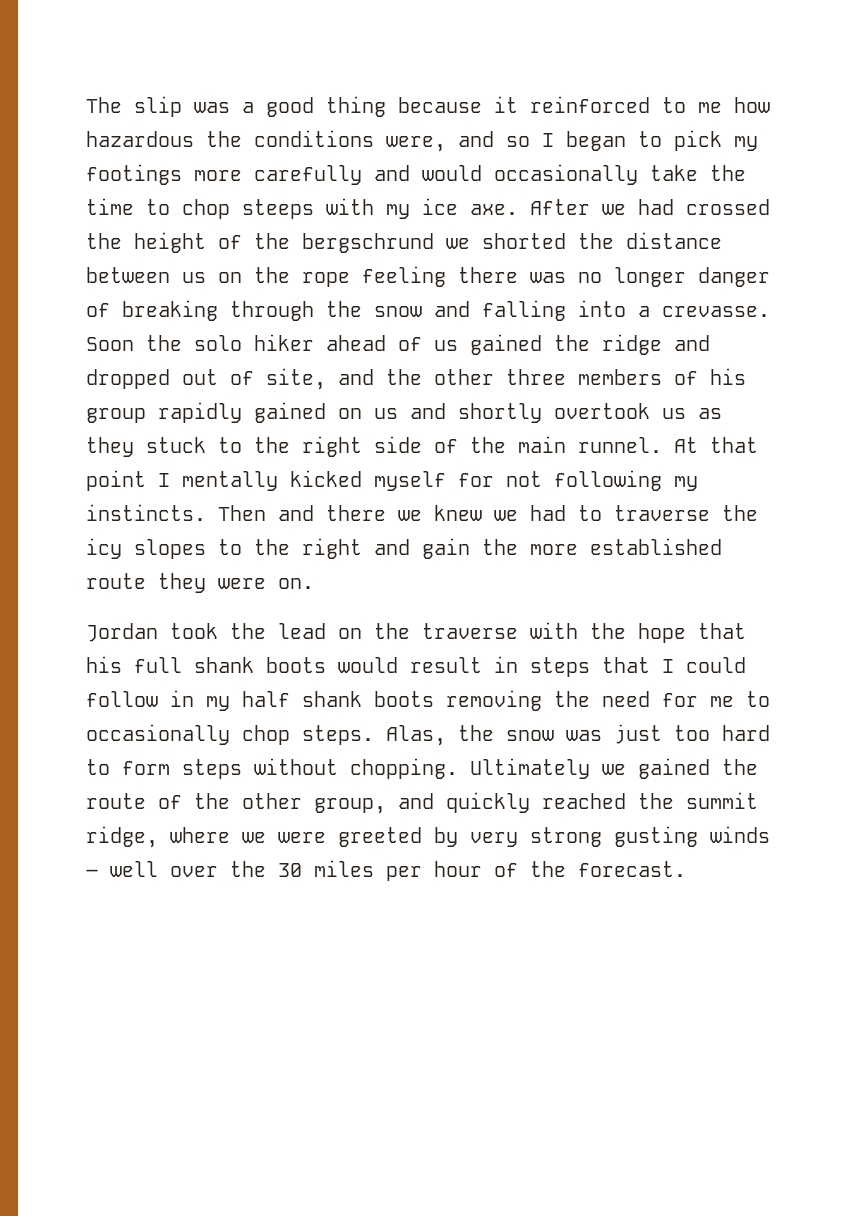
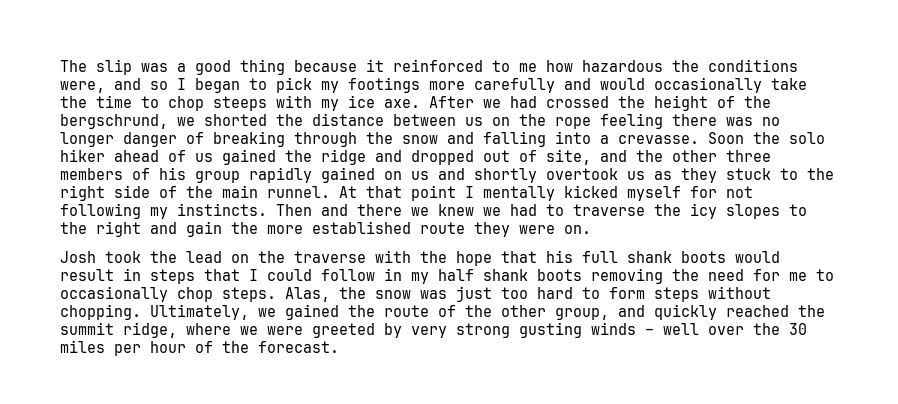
- After we had crossed the height of the bergschrund we shorted the distance between us on the rope feeling there was no longer danger of breaking through the snow and falling into a crevasse.
+ After we had crossed the height of the bergschrund, we shorted the distance between us on the rope feeling there was no longer danger of breaking through the snow and falling into a crevasse.
- Jordan took the lead on the traverse with the hope that his full shank boots would result in steps that I could follow in my half shank boots removing the need for me to occasionally chop steps.
+ Josh took the lead on the traverse with the hope that his full shank boots would result in steps that I could follow in my half shank boots removing the need for me to occasionally chop steps.
- Ultimately we gained the route of the other group, and quickly reached the summit ridge, where we were greeted by very strong gusting winds – well over the 30 miles per hour of the forecast.
+ Ultimately, we gained the route of the other group, and quickly reached the summit ridge, where we were greeted by very strong gusting winds – well over the 30 miles per hour of the forecast.

